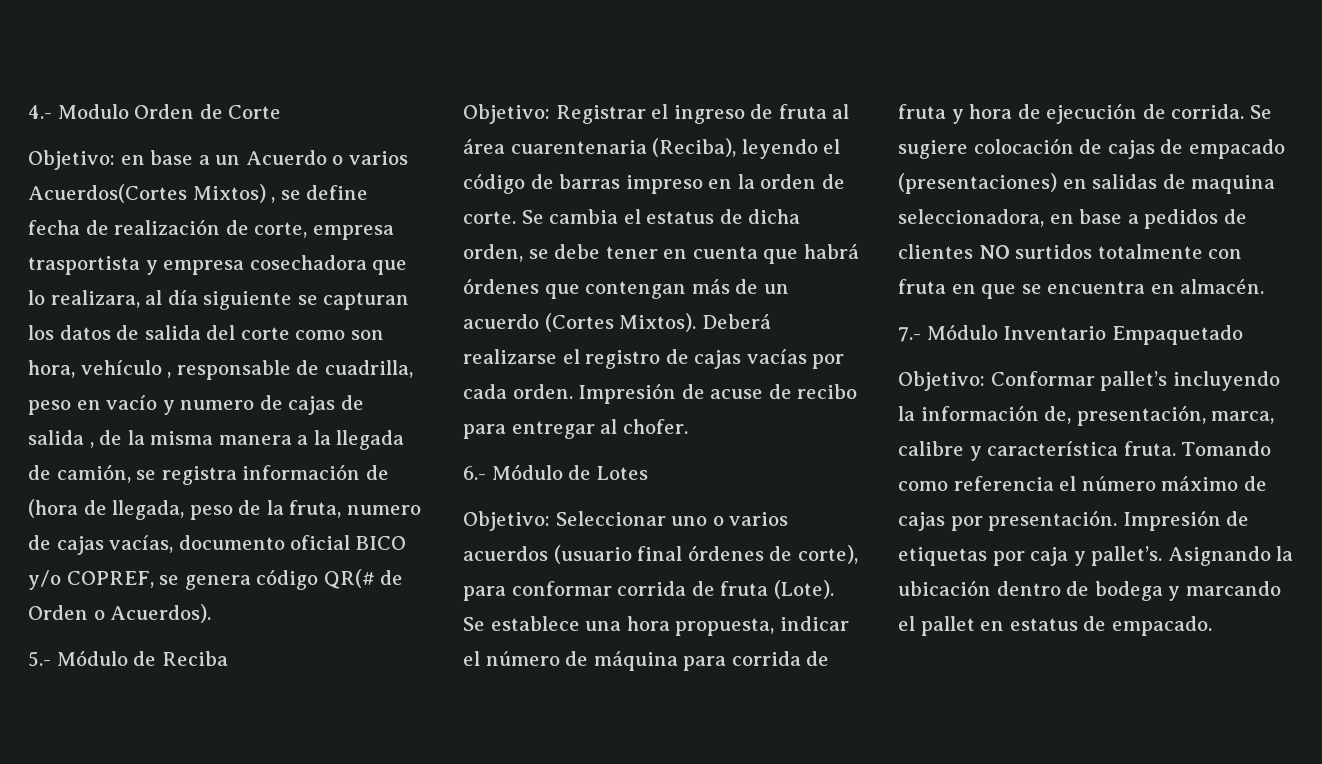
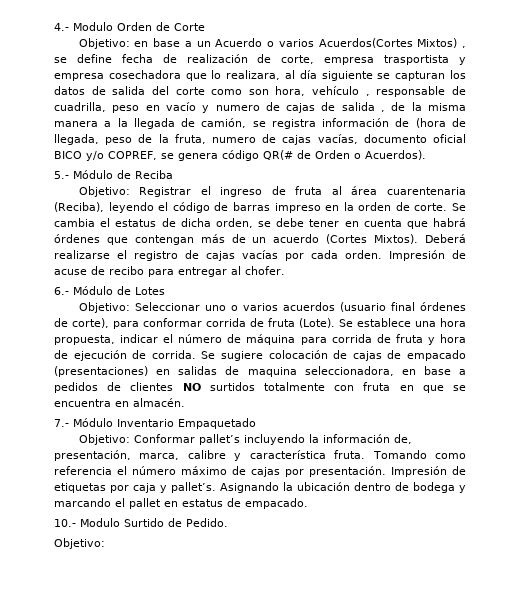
+ 10.- Modulo Surtido de Pedido.
+ Objetivo:

